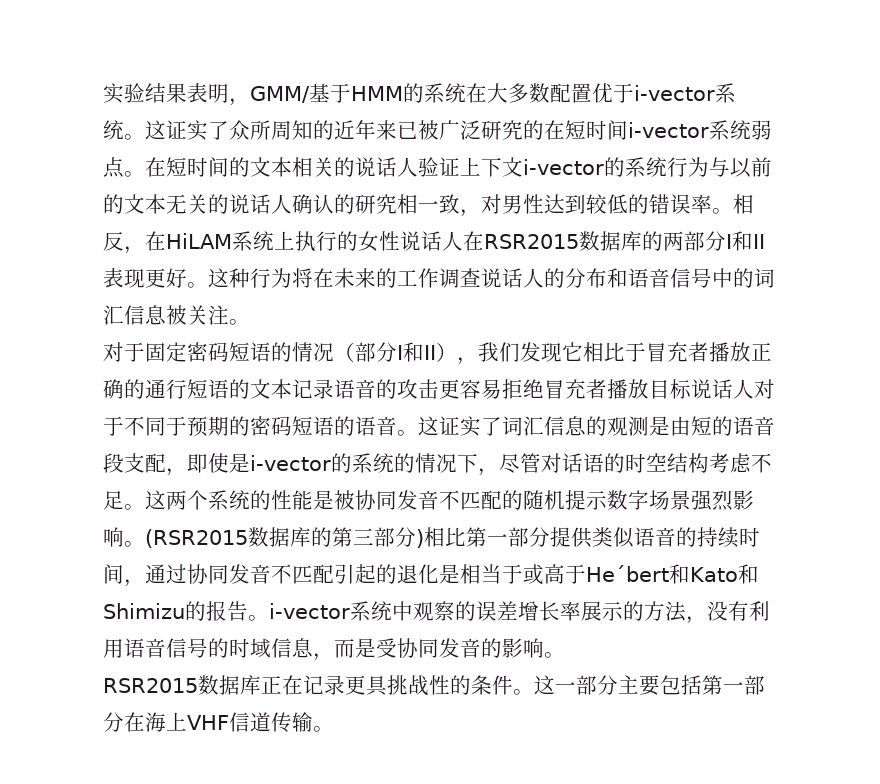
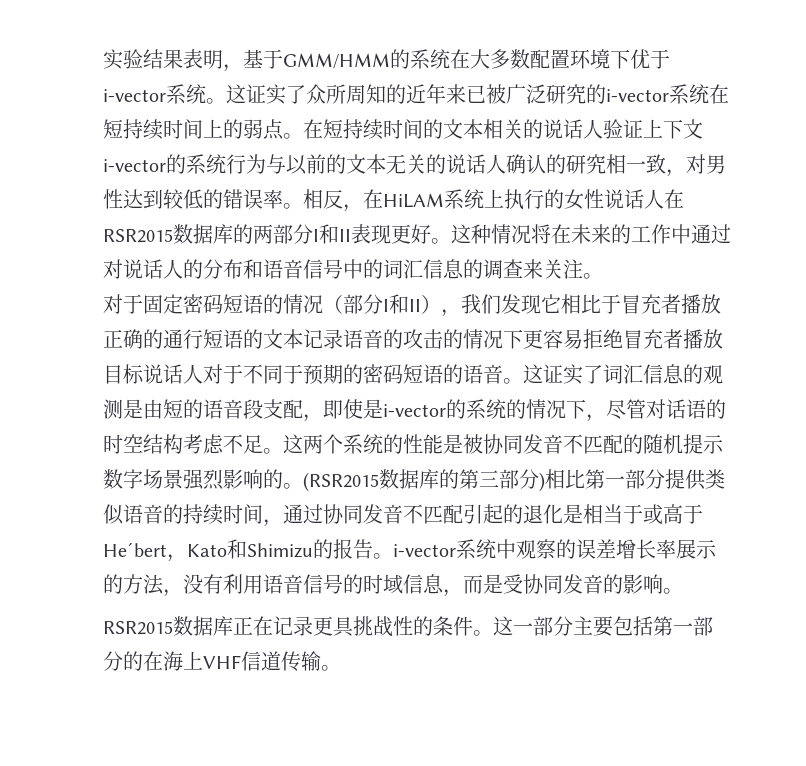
- 实验结果表明，GMM/基于HMM的系统在大多数配置优于i-vector系统。
+ 实验结果表明，基于GMM/HMM的系统在大多数配置环境下优于i-vector系统。
- 这证实了众所周知的近年来已被广泛研究的在短时间i-vector系统弱点。
+ 这证实了众所周知的近年来已被广泛研究的i-vector系统在短持续时间上的弱点。
- 在短时间的文本相关的说话人验证上下文i-vector的系统行为与以前的文本无关的说话人确认的研究相一致，对男性达到较低的错误率。
+ 在短持续时间的文本相关的说话人验证上下文i-vector的系统行为与以前的文本无关的说话人确认的研究相一致，对男性达到较低的错误率。
- 这种行为将在未来的工作调查说话人的分布和语音信号中的词汇信息被关注。
+ 这种情况将在未来的工作中通过对说话人的分布和语音信号中的词汇信息的调查来关注。
- 对于固定密码短语的情况（部分I和II），我们发现它相比于冒充者播放正确的通行短语的文本记录语音的攻击更容易拒绝冒充者播放目标说话人对于不同于预期的密码短语的语音。
+ 对于固定密码短语的情况（部分I和II），我们发现它相比于冒充者播放正确的通行短语的文本记录语音的攻击的情况下更容易拒绝冒充者播放目标说话人对于不同于预期的密码短语的语音。
- 这两个系统的性能是被协同发音不匹配的随机提示数字场景强烈影响。
+ 这两个系统的性能是被协同发音不匹配的随机提示数字场景强烈影响的。
- (RSR2015数据库的第三部分)相比第一部分提供类似语音的持续时间，通过协同发音不匹配引起的退化是相当于或高于He´bert和Kato和Shimizu的报告。i-vector系统中观察的误差增长率展示的方法，没有利用语音信号的时域信息，而是受协同发音的影响。
+ (RSR2015数据库的第三部分)相比第一部分提供类似语音的持续时间，通过协同发音不匹配引起的退化是相当于或高于He´bert，Kato和Shimizu的报告。i-vector系统中观察的误差增长率展示的方法，没有利用语音信号的时域信息，而是受协同发音的影响。
- 这一部分主要包括第一部分在海上VHF信道传输。
+ 这一部分主要包括第一部分的在海上VHF信道传输。

